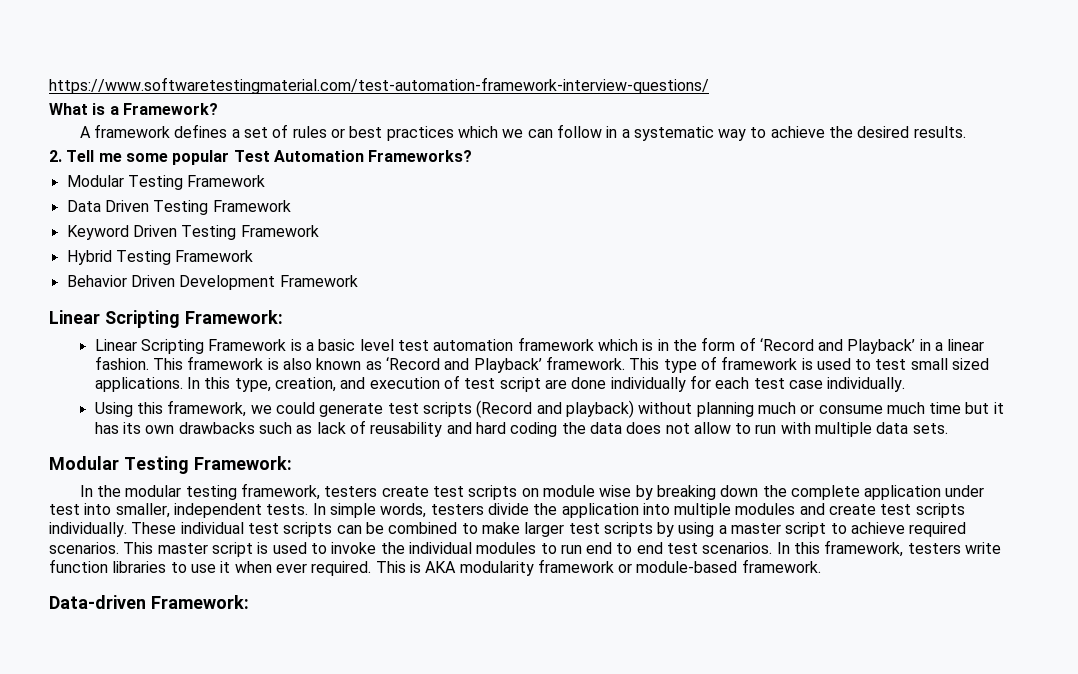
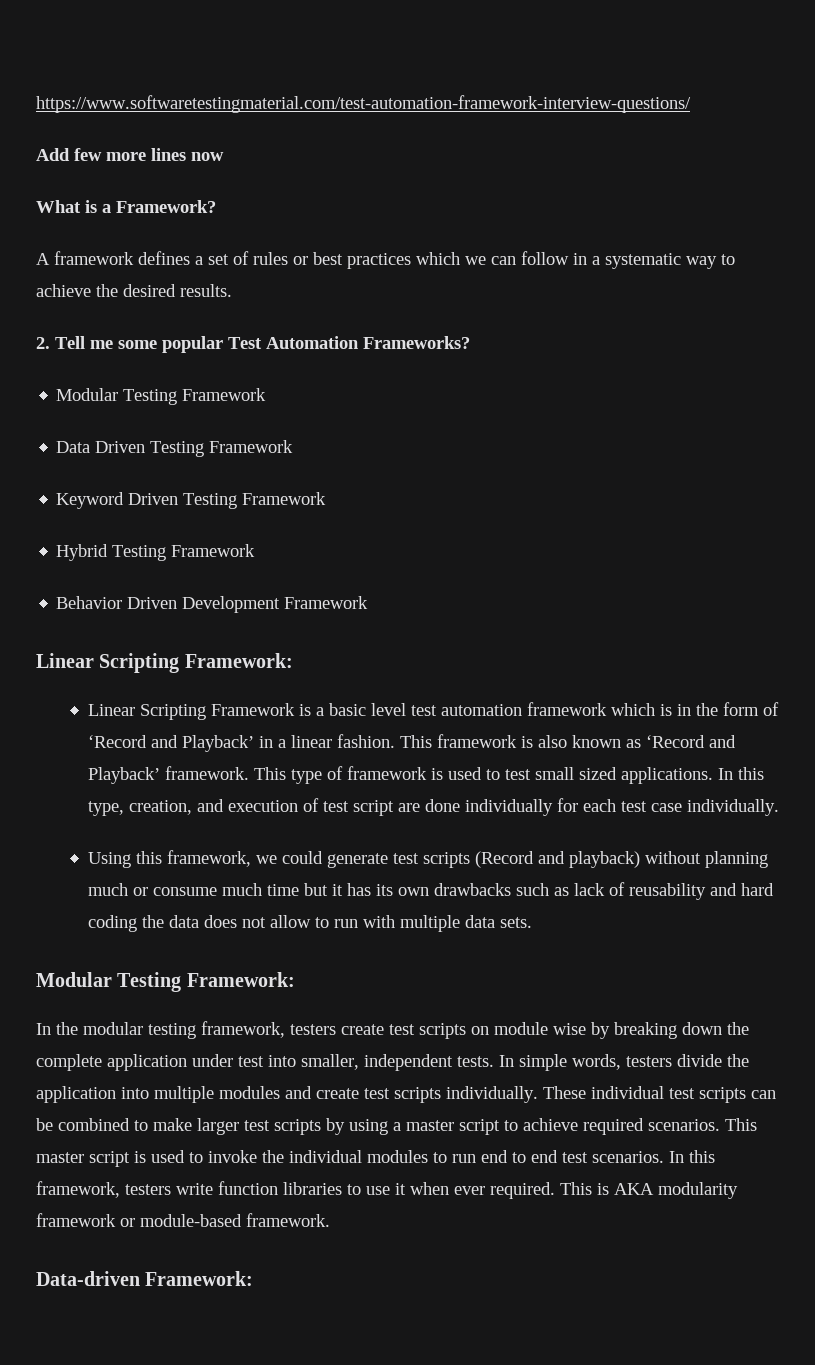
+ Add few more lines now

